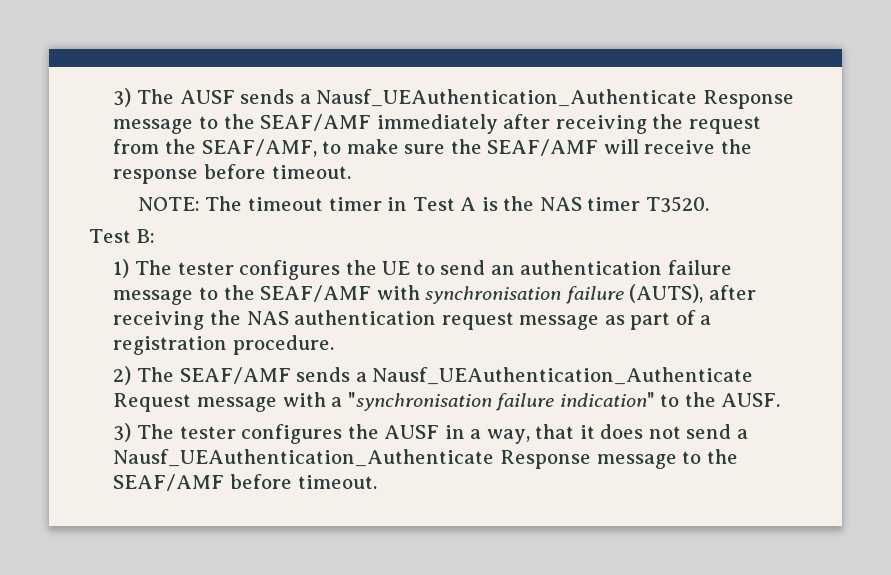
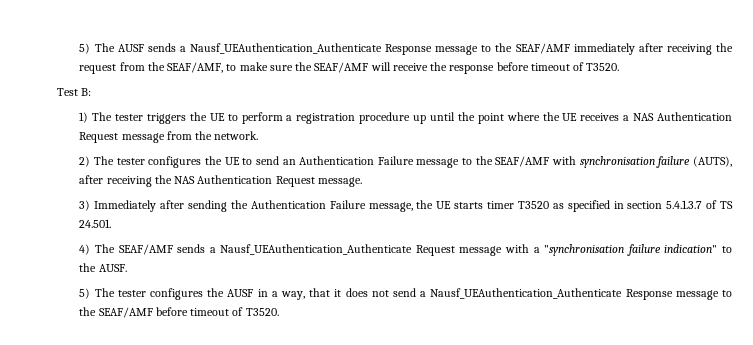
- 3) The AUSF sends a Nausf_UEAuthentication_Authenticate Response message to the SEAF/AMF immediately after receiving the request from the SEAF/AMF, to make sure the SEAF/AMF will receive the response before timeout.
- NOTE: The timeout timer in Test A is the NAS timer T3520.
+ 5) The AUSF sends a Nausf_UEAuthentication_Authenticate Response message to the SEAF/AMF immediately after receiving the request from the SEAF/AMF, to make sure the SEAF/AMF will receive the response before timeout of T3520.
- 1) The tester configures the UE to send an authentication failure message to the SEAF/AMF with synchronisation failure (AUTS), after receiving the NAS authentication request message as part of a registration procedure.
- 2) The SEAF/AMF sends a Nausf_UEAuthentication_Authenticate Request message with a "synchronisation failure indication" to the AUSF.
+ 1) The tester triggers the UE to perform a registration procedure up until the point where the UE receives a NAS Authentication Request message from the network.
+ 2) The tester configures the UE to send an Authentication Failure message to the SEAF/AMF with synchronisation failure (AUTS), after receiving the NAS Authentication Request message.
+ 3) Immediately after sending the Authentication Failure message, the UE starts timer T3520 as specified in section 5.4.1.3.7 of TS 24.501.
+ 4) The SEAF/AMF sends a Nausf_UEAuthentication_Authenticate Request message with a "synchronisation failure indication" to the AUSF.
- 3) The tester configures the AUSF in a way, that it does not send a Nausf_UEAuthentication_Authenticate Response message to the SEAF/AMF before timeout.
+ 5) The tester configures the AUSF in a way, that it does not send a Nausf_UEAuthentication_Authenticate Response message to the SEAF/AMF before timeout of T3520.

